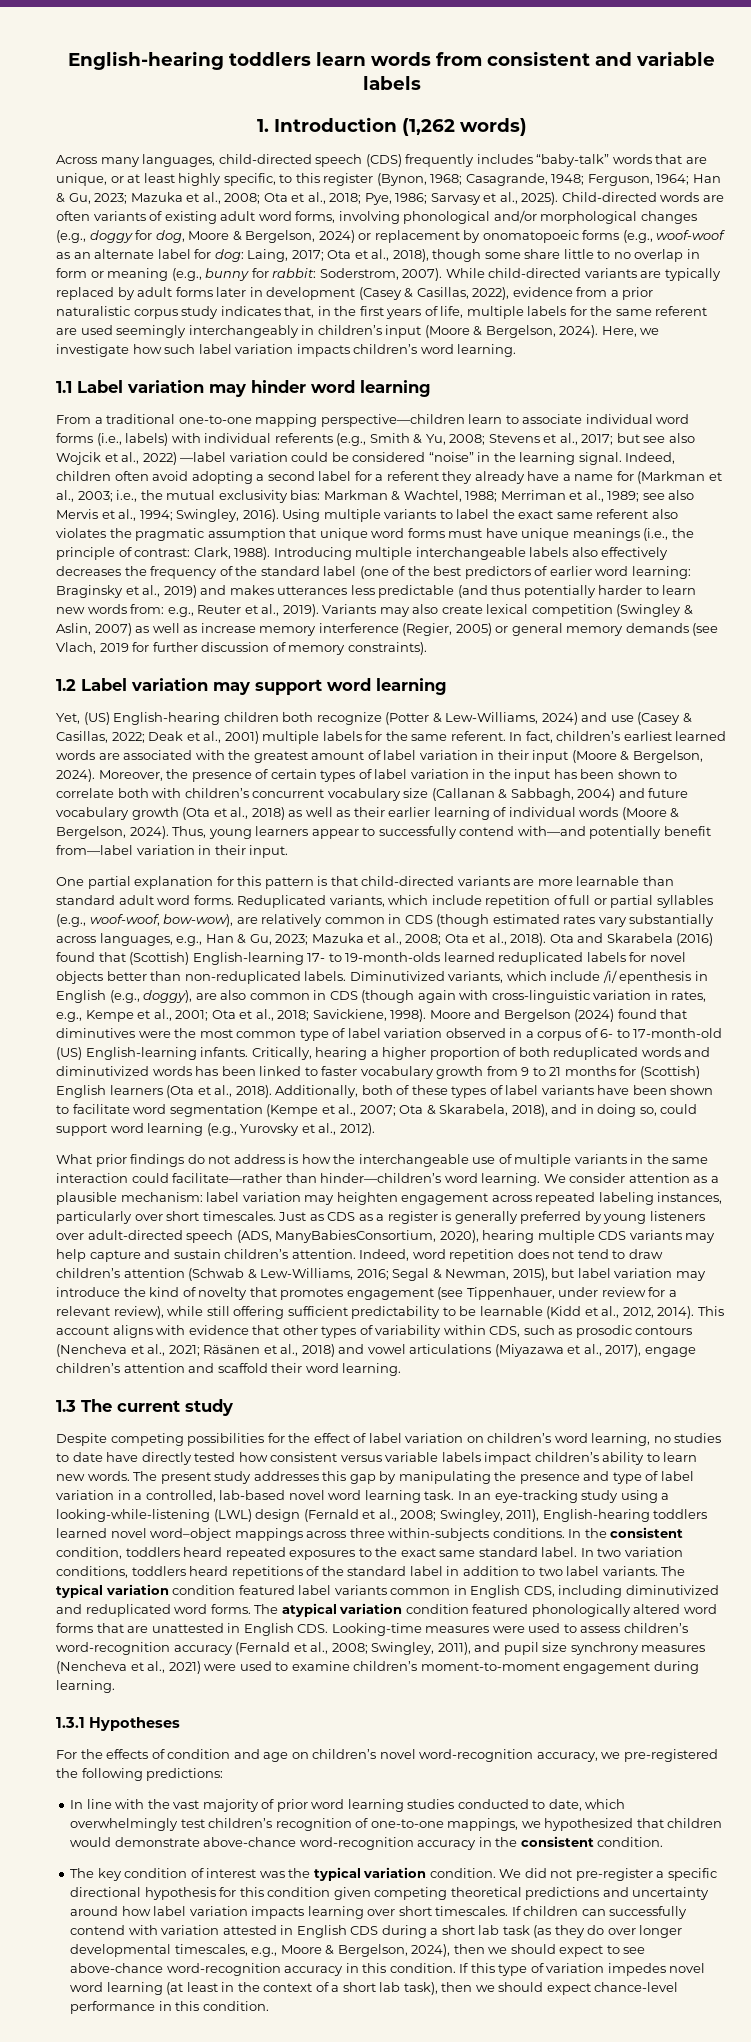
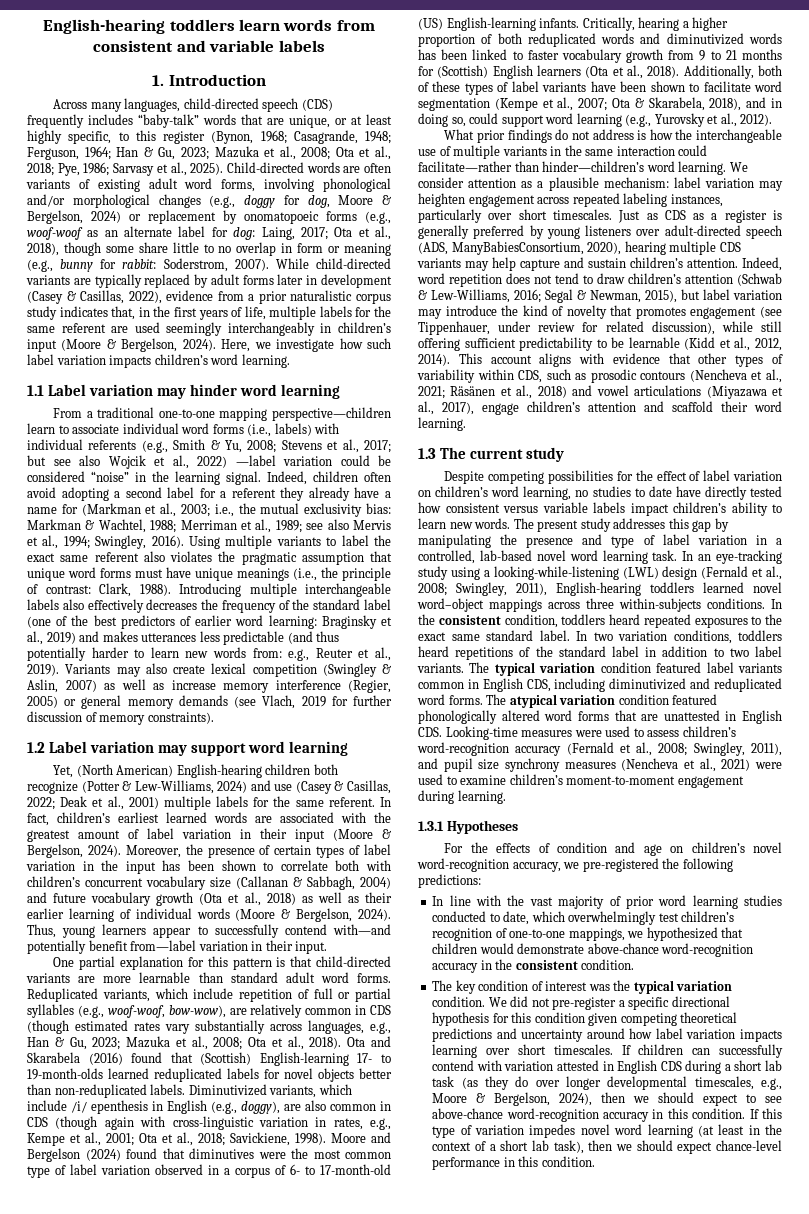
- 1. Introduction (1,262 words)
+ 1. Introduction
- Yet, (US) English-hearing children both recognize (Potter & Lew-Williams, 2024) and use (Casey & Casillas, 2022; Deak et al., 2001) multiple labels for the same referent.
+ Yet, (North American) English-hearing children both recognize (Potter & Lew-Williams, 2024) and use (Casey & Casillas, 2022; Deak et al., 2001) multiple labels for the same referent.
- Indeed, word repetition does not tend to draw children’s attention (Schwab & Lew-Williams, 2016; Segal & Newman, 2015), but label variation may introduce the kind of novelty that promotes engagement (see Tippenhauer, under review for a relevant review), while still offering sufficient predictability to be learnable (Kidd et al., 2012, 2014).
+ Indeed, word repetition does not tend to draw children’s attention (Schwab & Lew-Williams, 2016; Segal & Newman, 2015), but label variation may introduce the kind of novelty that promotes engagement (see Tippenhauer, under review for related discussion), while still offering sufficient predictability to be learnable (Kidd et al., 2012, 2014).

